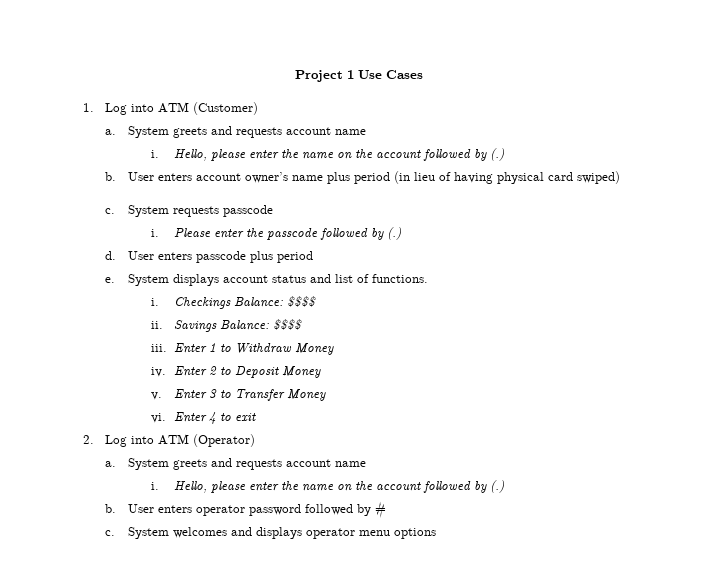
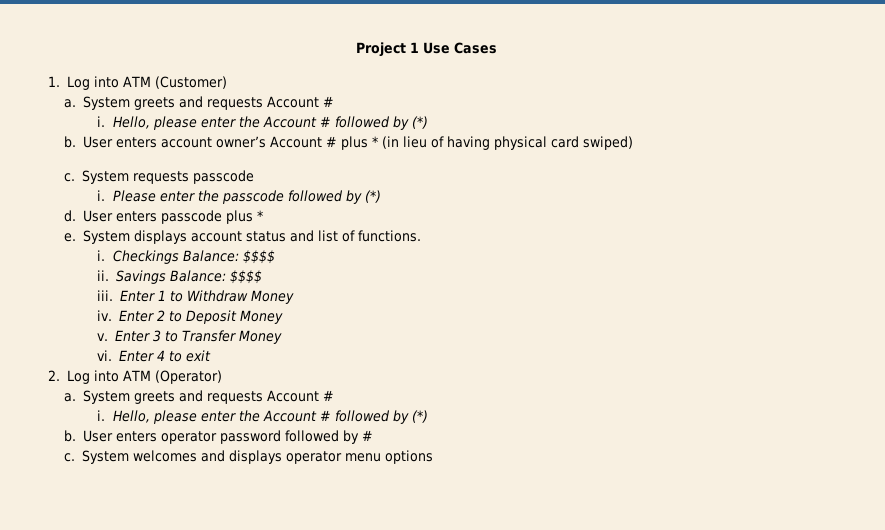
  1. Log into ATM (Customer)
- a. System greets and requests account name
- i. Hello, please enter the name on the account followed by (.)
+ a. System greets and requests Account #
+ i. Hello, please enter the Account # followed by (*)
- User enters account owner’s name plus period (in lieu of having physical card swiped)
+ User enters account owner’s Account # plus * (in lieu of having physical card swiped)
- Please enter the passcode followed by (.)
+ Please enter the passcode followed by (*)
- User enters passcode plus period
+ User enters passcode plus *
  2. Log into ATM (Operator)
- a. System greets and requests account name
- i. Hello, please enter the name on the account followed by (.)
+ a. System greets and requests Account #
+ i. Hello, please enter the Account # followed by (*)

